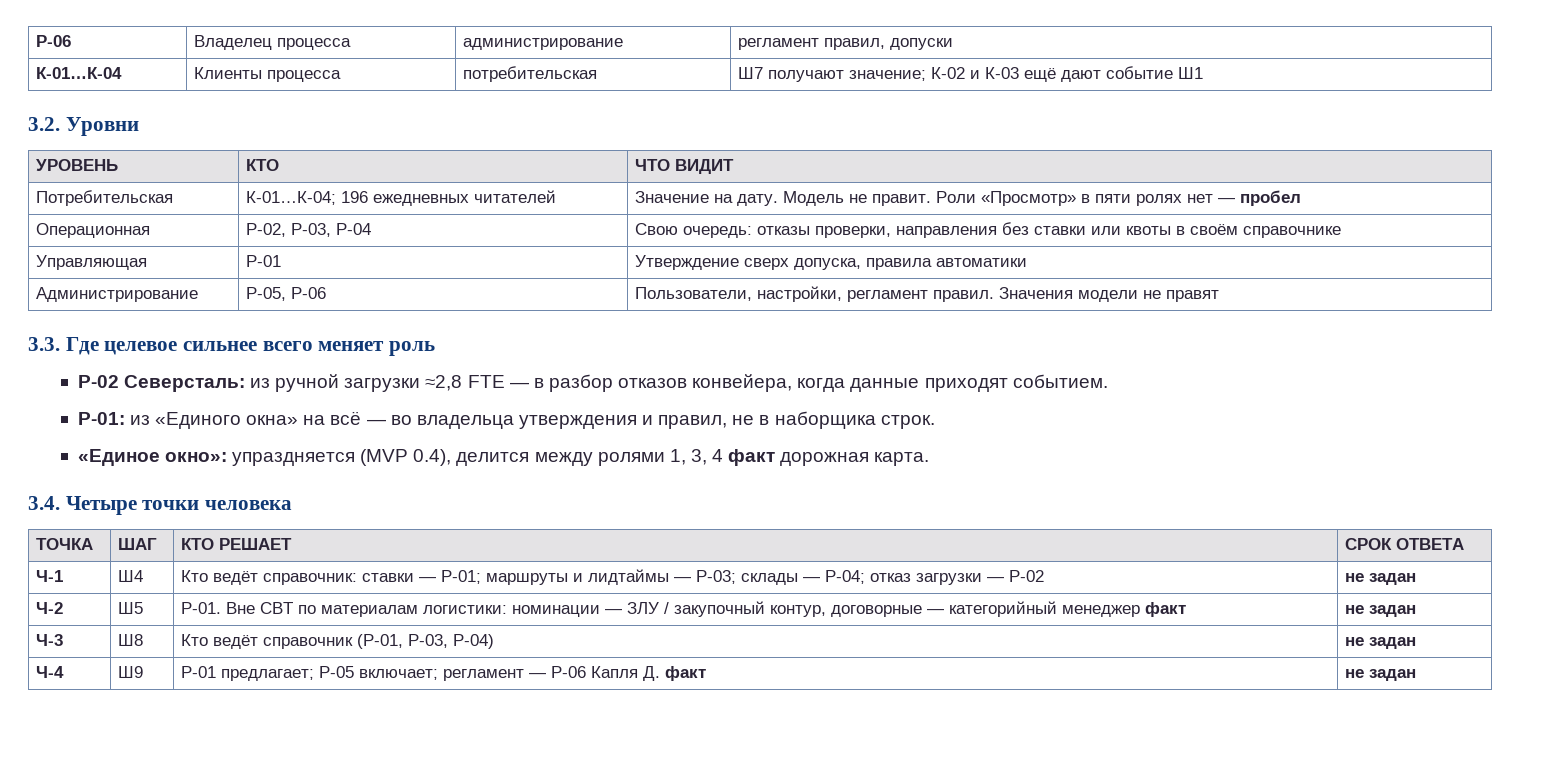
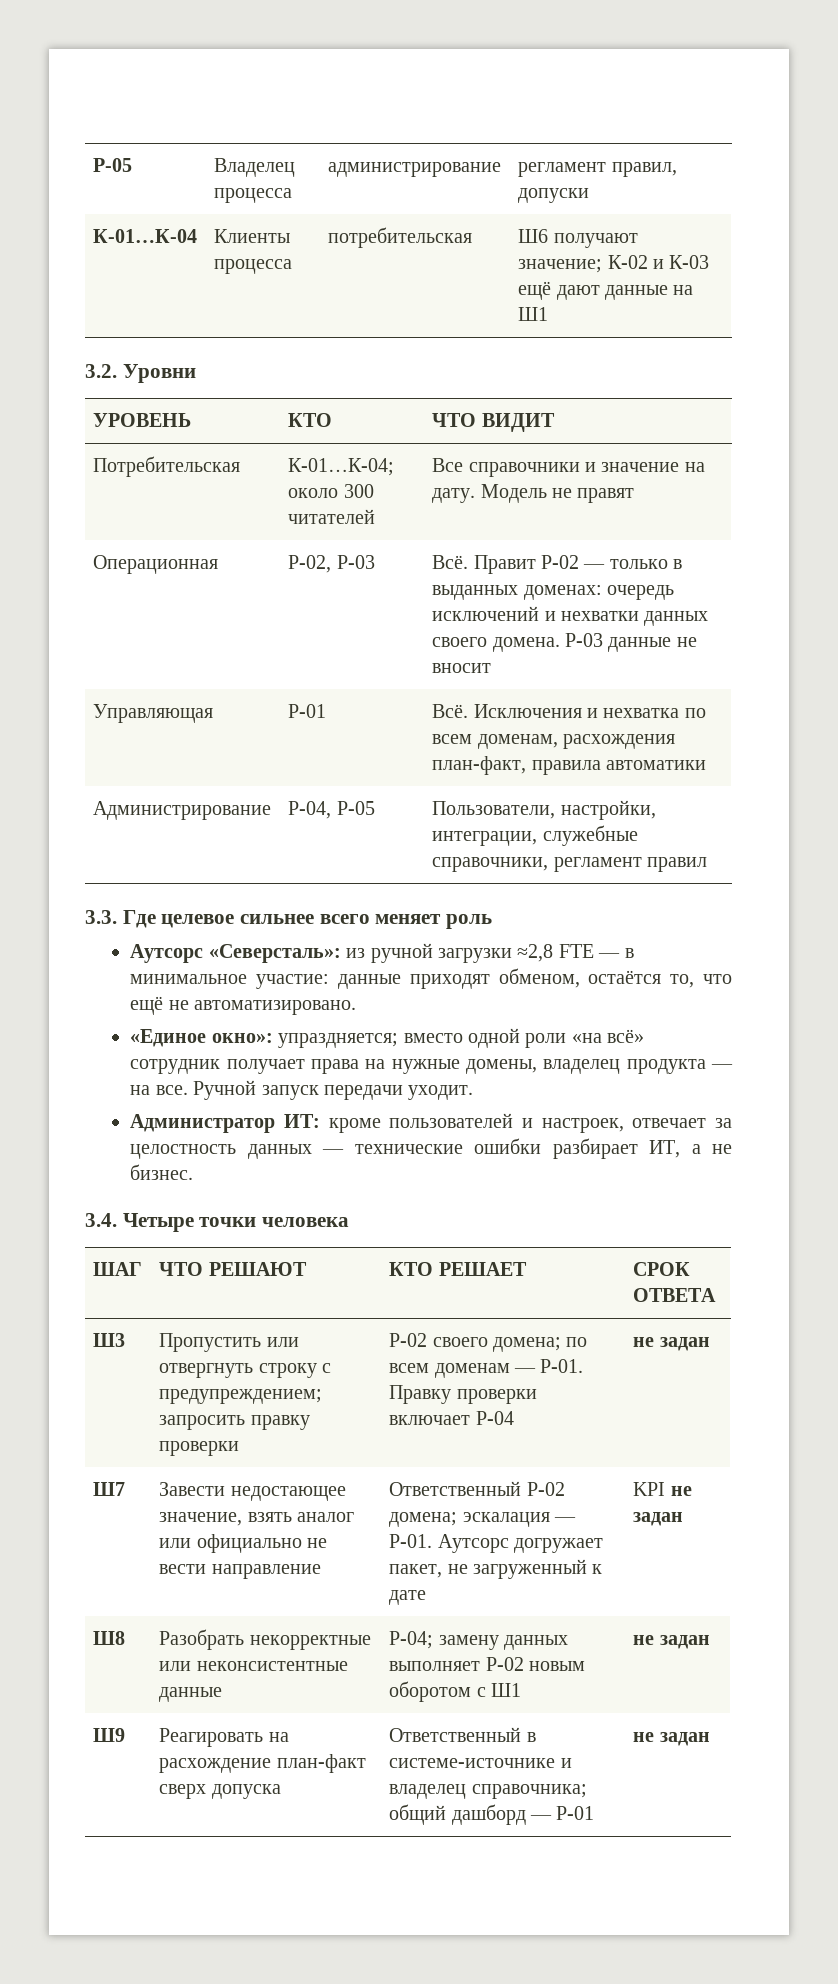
- Р-06 | Владелец процесса | администрирование | регламент правил, допуски
+ Р-05 | Владелец процесса | администрирование | регламент правил, допуски
- К-01…К-04 | Клиенты процесса | потребительская | Ш7 получают значение; К-02 и К-03 ещё дают событие Ш1
+ К-01…К-04 | Клиенты процесса | потребительская | Ш6 получают значение; К-02 и К-03 ещё дают данные на Ш1
- Потребительская | К-01…К-04; 196 ежедневных читателей | Значение на дату. Модель не правит. Роли «Просмотр» в пяти ролях нет — пробел
- Операционная | Р-02, Р-03, Р-04 | Свою очередь: отказы проверки, направления без ставки или квоты в своём справочнике
- Управляющая | Р-01 | Утверждение сверх допуска, правила автоматики
+ Потребительская | К-01…К-04; около 300 читателей | Все справочники и значение на дату. Модель не правят
+ Операционная | Р-02, Р-03 | Всё. Правит Р-02 — только в выданных доменах: очередь исключений и нехватки данных своего домена. Р-03 данные не вносит
+ Управляющая | Р-01 | Всё. Исключения и нехватка по всем доменам, расхождения план-факт, правила автоматики
- Администрирование | Р-05, Р-06 | Пользователи, настройки, регламент правил. Значения модели не правят
+ Администрирование | Р-04, Р-05 | Пользователи, настройки, интеграции, служебные справочники, регламент правил
- Р-02 Северсталь: из ручной загрузки ≈2,8 FTE — в разбор отказов конвейера, когда данные приходят событием.
- Р-01: из «Единого окна» на всё — во владельца утверждения и правил, не в наборщика строк.
- «Единое окно»: упраздняется (MVP 0.4), делится между ролями 1, 3, 4 факт дорожная карта.
+ Аутсорс «Северсталь»: из ручной загрузки ≈2,8 FTE — в минимальное участие: данные приходят обменом, остаётся то, что ещё не автоматизировано.
+ «Единое окно»: упраздняется; вместо одной роли «на всё» сотрудник получает права на нужные домены, владелец продукта — на все. Ручной запуск передачи уходит.
+ Администратор ИТ: кроме пользователей и настроек, отвечает за целостность данных — технические ошибки разбирает ИТ, а не бизнес.
- ТОЧКА | ШАГ | КТО РЕШАЕТ | СРОК ОТВЕТА
+ ШАГ | ЧТО РЕШАЮТ | КТО РЕШАЕТ | СРОК ОТВЕТА
- Ч-1 | Ш4 | Кто ведёт справочник: ставки — Р-01; маршруты и лидтаймы — Р-03; склады — Р-04; отказ загрузки — Р-02 | не задан
- Ч-2 | Ш5 | Р-01. Вне СВТ по материалам логистики: номинации — ЗЛУ / закупочный контур, договорные — категорийный менеджер факт | не задан
- Ч-3 | Ш8 | Кто ведёт справочник (Р-01, Р-03, Р-04) | не задан
- Ч-4 | Ш9 | Р-01 предлагает; Р-05 включает; регламент — Р-06 Капля Д. факт | не задан
+ Ш3 | Пропустить или отвергнуть строку с предупреждением; запросить правку проверки | Р-02 своего домена; по всем доменам — Р-01. Правку проверки включает Р-04 | не задан
+ Ш7 | Завести недостающее значение, взять аналог или официально не вести направление | Ответственный Р-02 домена; эскалация — Р-01. Аутсорс догружает пакет, не загруженный к дате | KPI не задан
+ Ш8 | Разобрать некорректные или неконсистентные данные | Р-04; замену данных выполняет Р-02 новым оборотом с Ш1 | не задан
+ Ш9 | Реагировать на расхождение план-факт сверх допуска | Ответственный в системе-источнике и владелец справочника; общий дашборд — Р-01 | не задан

